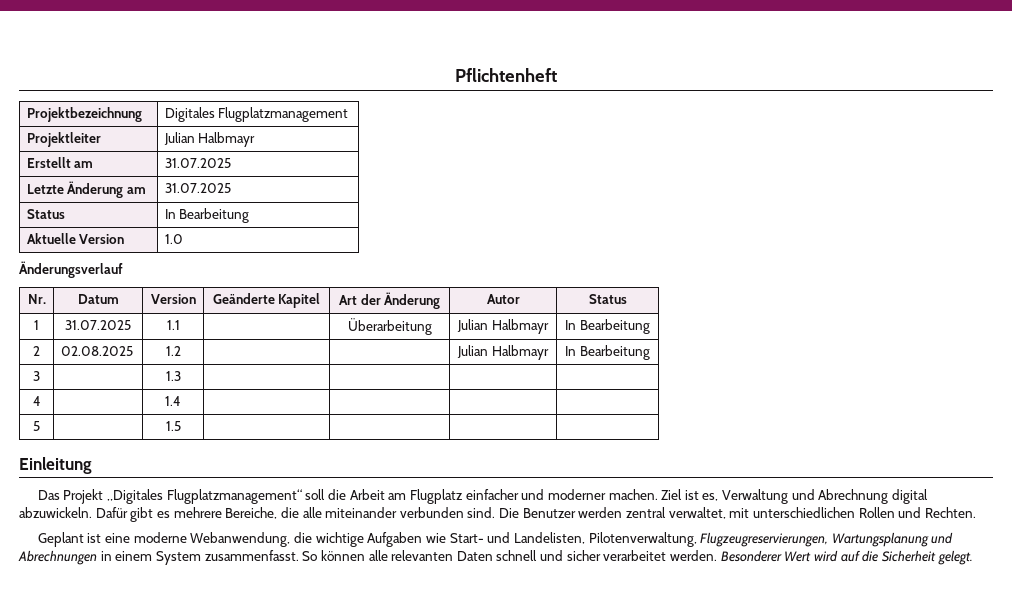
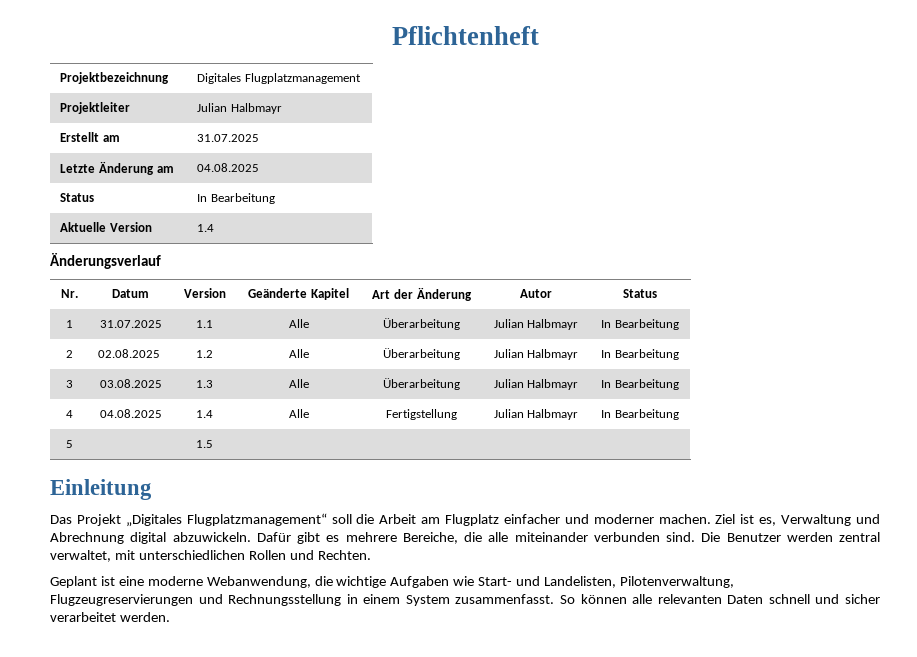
- Letzte Änderung am | 31.07.2025
+ Letzte Änderung am | 04.08.2025
- Aktuelle Version | 1.0
+ Aktuelle Version | 1.4
- 1 | 31.07.2025 | 1.1 | | Überarbeitung | Julian Halbmayr | In Bearbeitung
+ 1 | 31.07.2025 | 1.1 | Alle | Überarbeitung | Julian Halbmayr | In Bearbeitung
- 2 | 02.08.2025 | 1.2 | | | Julian Halbmayr | In Bearbeitung
+ 2 | 02.08.2025 | 1.2 | Alle | Überarbeitung | Julian Halbmayr | In Bearbeitung
- 3 | | 1.3 | | | |
+ 3 | 03.08.2025 | 1.3 | Alle | Überarbeitung | Julian Halbmayr | In Bearbeitung
- 4 | | 1.4 | | | |
+ 4 | 04.08.2025 | 1.4 | Alle | Fertigstellung | Julian Halbmayr | In Bearbeitung
- Geplant ist eine moderne Webanwendung, die wichtige Aufgaben wie Start- und Landelisten, Pilotenverwaltung, Flugzeugreservierungen, Wartungsplanung und Abrechnungen in einem System zusammenfasst.
+ Geplant ist eine moderne Webanwendung, die wichtige Aufgaben wie Start- und Landelisten, Pilotenverwaltung, Flugzeugreservierungen und Rechnungsstellung in einem System zusammenfasst.
- Besonderer Wert wird auf die Sicherheit gelegt.

